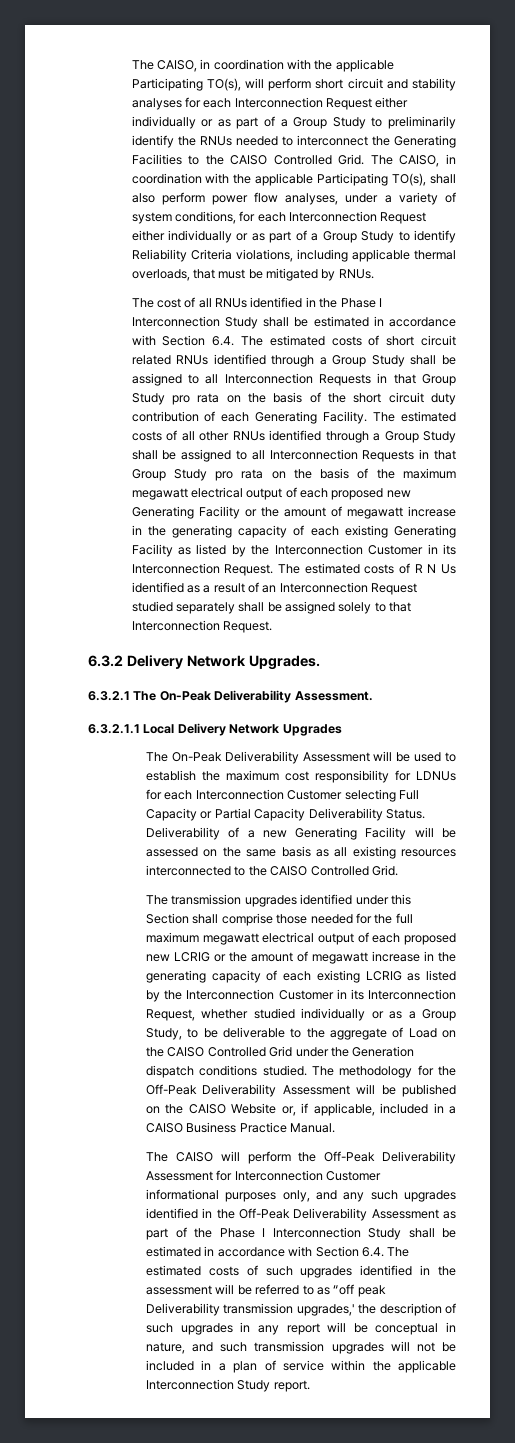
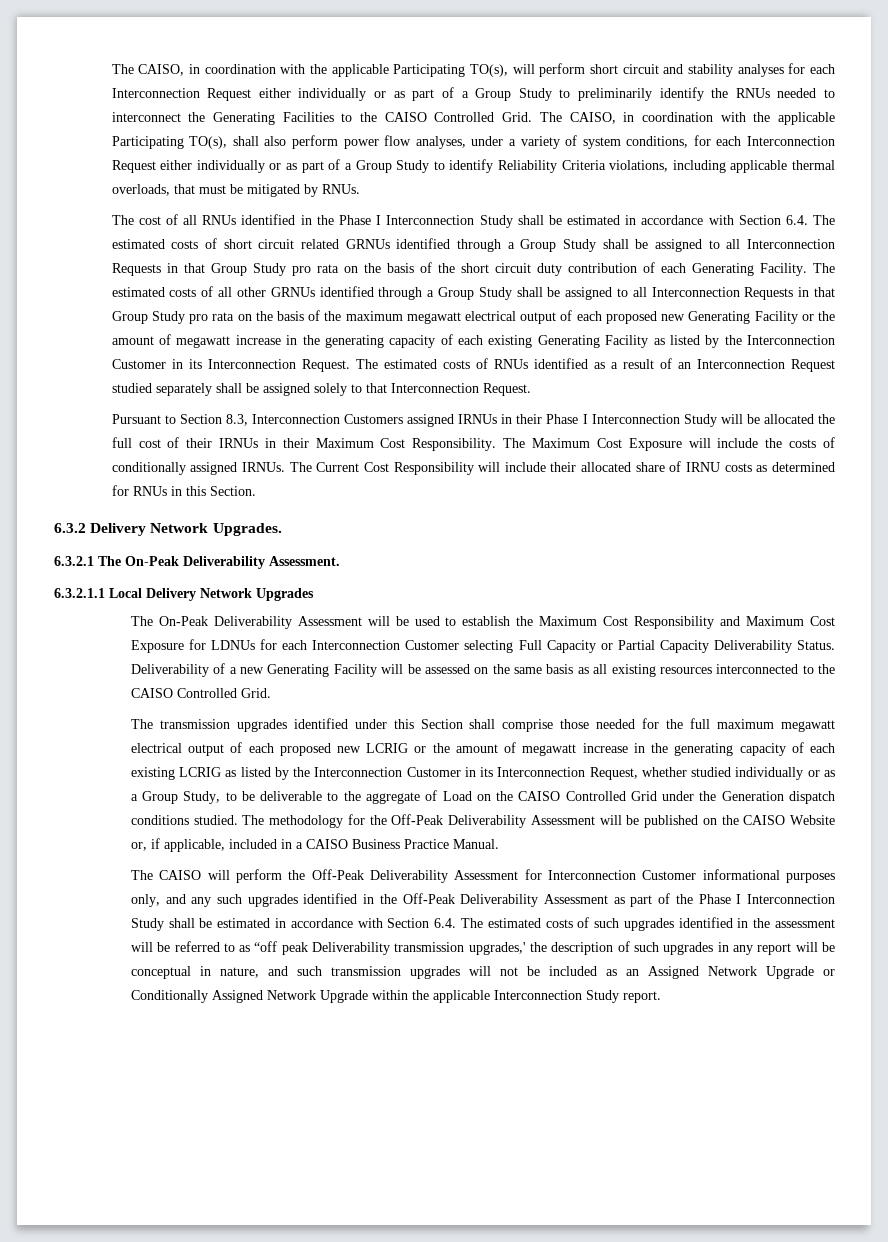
- The cost of all RNUs identified in the Phase I Interconnection Study shall be estimated in accordance with Section 6.4. The estimated costs of short circuit related RNUs identified through a Group Study shall be assigned to all Interconnection Requests in that Group Study pro rata on the basis of the short circuit duty contribution of each Generating Facility.
+ The cost of all RNUs identified in the Phase I Interconnection Study shall be estimated in accordance with Section 6.4. The estimated costs of short circuit related GRNUs identified through a Group Study shall be assigned to all Interconnection Requests in that Group Study pro rata on the basis of the short circuit duty contribution of each Generating Facility.
- The estimated costs of all other RNUs identified through a Group Study shall be assigned to all Interconnection Requests in that Group Study pro rata on the basis of the maximum megawatt electrical output of each proposed new Generating Facility or the amount of megawatt increase in the generating capacity of each existing Generating Facility as listed by the Interconnection Customer in its Interconnection Request.
+ The estimated costs of all other GRNUs identified through a Group Study shall be assigned to all Interconnection Requests in that Group Study pro rata on the basis of the maximum megawatt electrical output of each proposed new Generating Facility or the amount of megawatt increase in the generating capacity of each existing Generating Facility as listed by the Interconnection Customer in its Interconnection Request.
- The estimated costs of R N Us identified as a result of an Interconnection Request studied separately shall be assigned solely to that Interconnection Request.
+ The estimated costs of RNUs identified as a result of an Interconnection Request studied separately shall be assigned solely to that Interconnection Request.
+ Pursuant to Section 8.3, Interconnection Customers assigned IRNUs in their Phase I Interconnection Study will be allocated the full cost of their IRNUs in their Maximum Cost Responsibility. The Maximum Cost Exposure will include the costs of conditionally assigned IRNUs. The Current Cost Responsibility will include their allocated share of IRNU costs as determined for RNUs in this Section.
- The On-Peak Deliverability Assessment will be used to establish the maximum cost responsibility for LDNUs for each Interconnection Customer selecting Full Capacity or Partial Capacity Deliverability Status.
+ The On-Peak Deliverability Assessment will be used to establish the Maximum Cost Responsibility and Maximum Cost Exposure for LDNUs for each Interconnection Customer selecting Full Capacity or Partial Capacity Deliverability Status.
- The CAISO will perform the Off-Peak Deliverability Assessment for Interconnection Customer informational purposes only, and any such upgrades identified in the Off-Peak Deliverability Assessment as part of the Phase I Interconnection Study shall be estimated in accordance with Section 6.4. The estimated costs of such upgrades identified in the assessment will be referred to as “off peak Deliverability transmission upgrades,' the description of such upgrades in any report will be conceptual in nature, and such transmission upgrades will not be included in a plan of service within the applicable Interconnection Study report.
+ The CAISO will perform the Off-Peak Deliverability Assessment for Interconnection Customer informational purposes only, and any such upgrades identified in the Off-Peak Deliverability Assessment as part of the Phase I Interconnection Study shall be estimated in accordance with Section 6.4. The estimated costs of such upgrades identified in the assessment will be referred to as “off peak Deliverability transmission upgrades,' the description of such upgrades in any report will be conceptual in nature, and such transmission upgrades will not be included as an Assigned Network Upgrade or Conditionally Assigned Network Upgrade within the applicable Interconnection Study report.

